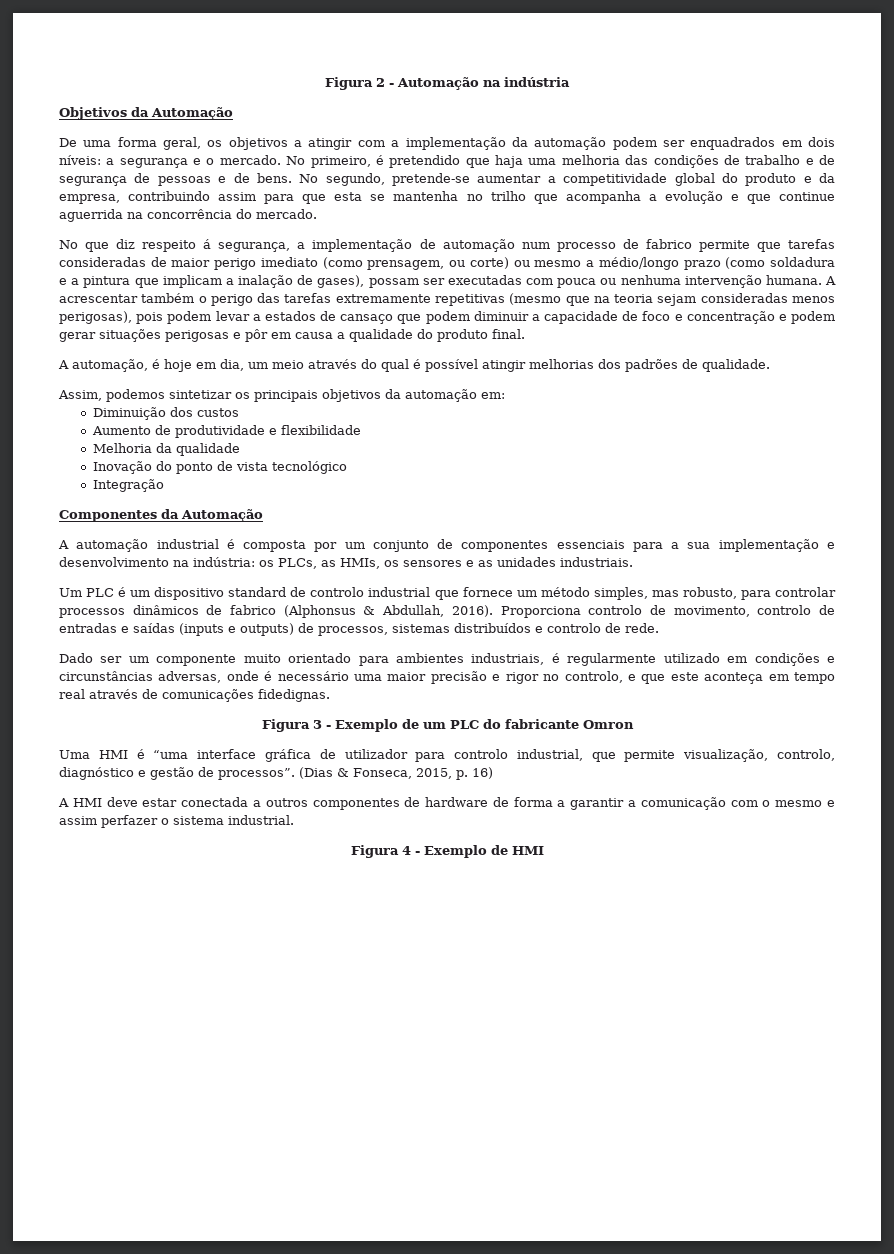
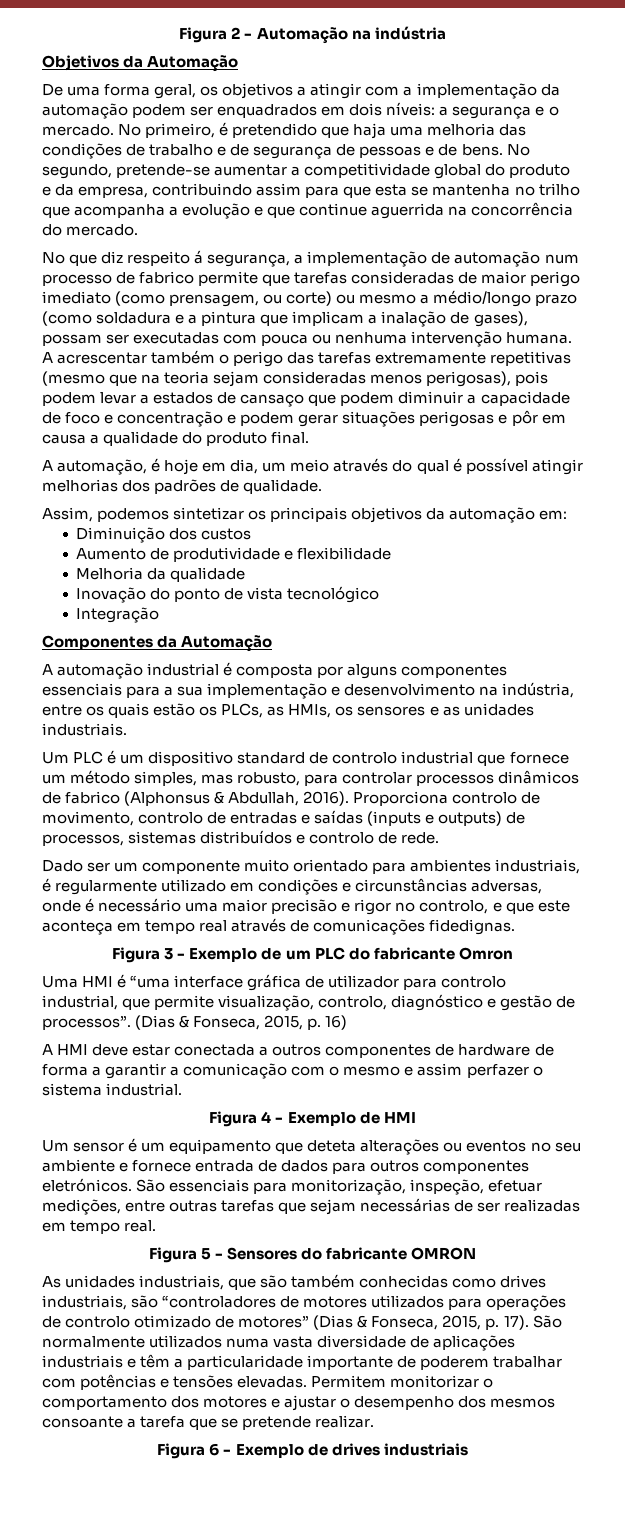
- A automação industrial é composta por um conjunto de componentes essenciais para a sua implementação e desenvolvimento na indústria: os PLCs, as HMIs, os sensores e as unidades industriais.
+ A automação industrial é composta por alguns componentes essenciais para a sua implementação e desenvolvimento na indústria, entre os quais estão os PLCs, as HMIs, os sensores e as unidades industriais.
+ Um sensor é um equipamento que deteta alterações ou eventos no seu ambiente e fornece entrada de dados para outros componentes eletrónicos. São essenciais para monitorização, inspeção, efetuar medições, entre outras tarefas que sejam necessárias de ser realizadas em tempo real.
+ Figura 5 - Sensores do fabricante OMRON
+ As unidades industriais, que são também conhecidas como drives industriais, são “controladores de motores utilizados para operações de controlo otimizado de motores” (Dias & Fonseca, 2015, p. 17). São normalmente utilizados numa vasta diversidade de aplicações industriais e têm a particularidade importante de poderem trabalhar com potências e tensões elevadas. Permitem monitorizar o comportamento dos motores e ajustar o desempenho dos mesmos consoante a tarefa que se pretende realizar.
+ Figura 6 - Exemplo de drives industriais

